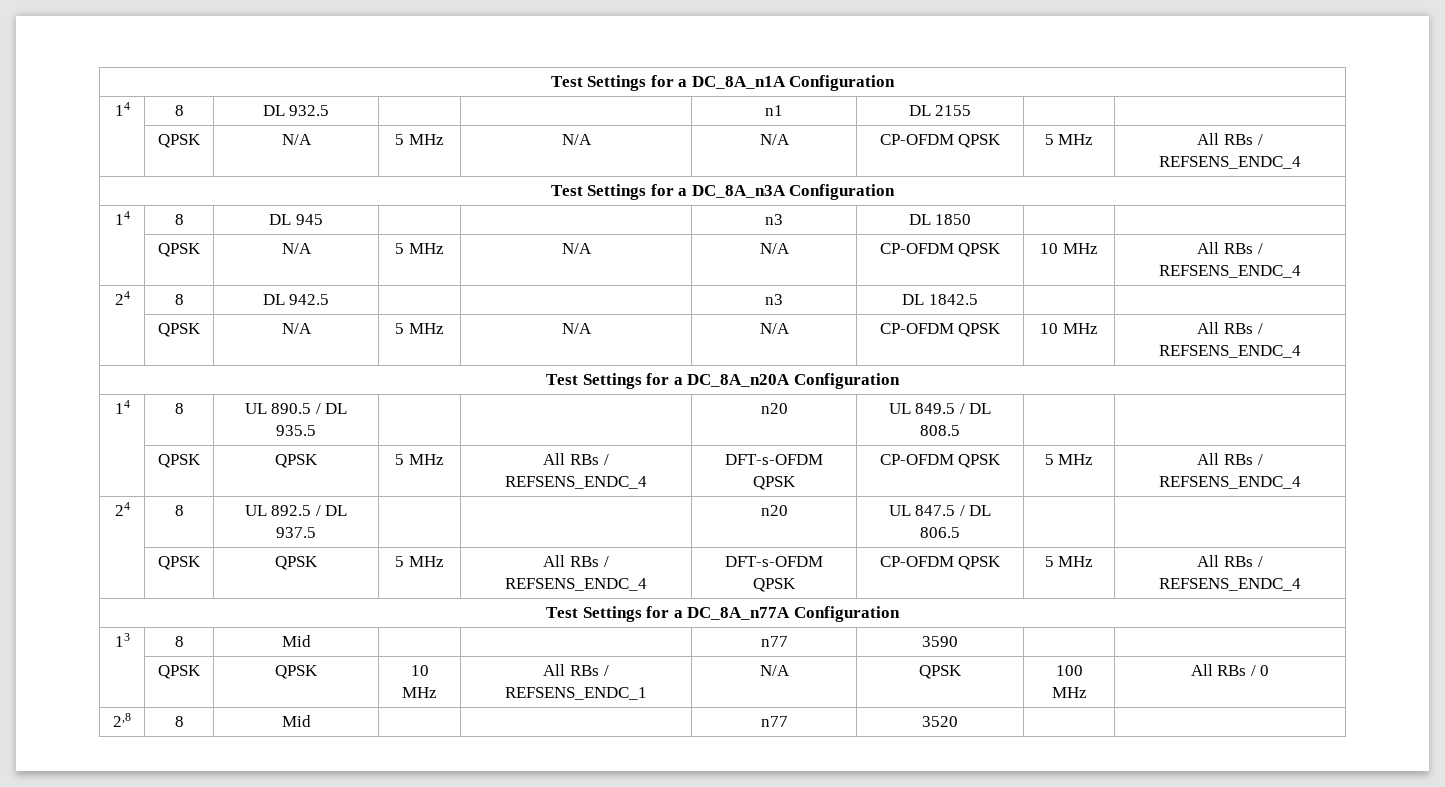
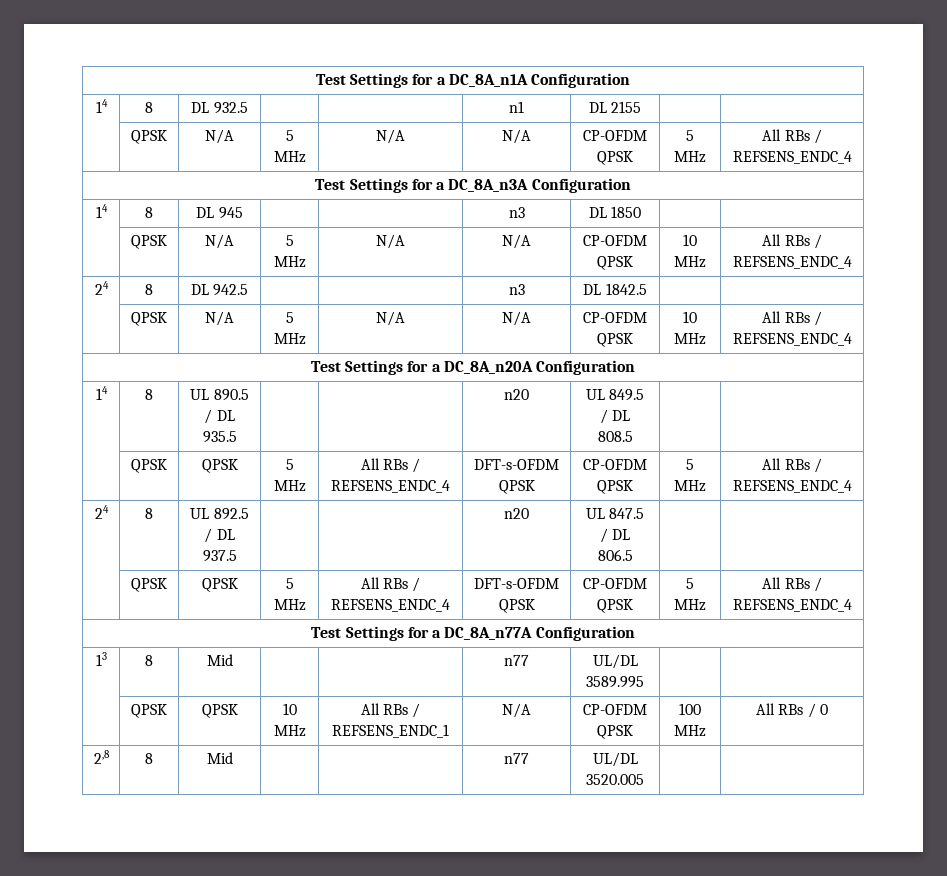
- 13 | 8 | Mid | | | n77 | 3590 | |
+ 13 | 8 | Mid | | | n77 | UL/DL 3589.995 | |
- | QPSK | QPSK | 10 MHz | All RBs / REFSENS_ENDC_1 | N/A | QPSK | 100 MHz | All RBs / 0
+ | QPSK | QPSK | 10 MHz | All RBs / REFSENS_ENDC_1 | N/A | CP-OFDM QPSK | 100 MHz | All RBs / 0
- 2,8 | 8 | Mid | | | n77 | 3520 | |
+ 2,8 | 8 | Mid | | | n77 | UL/DL 3520.005 | |

